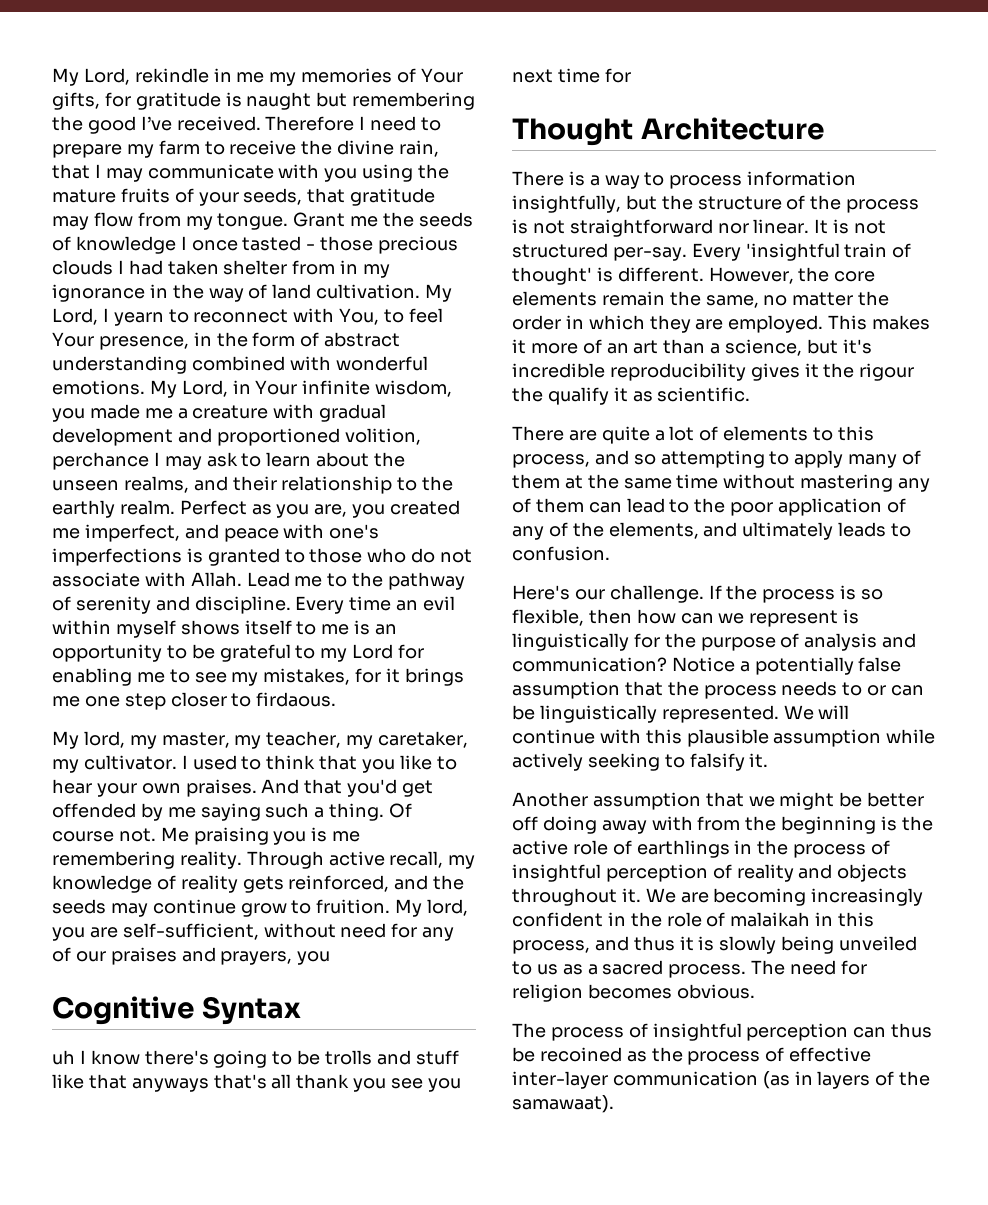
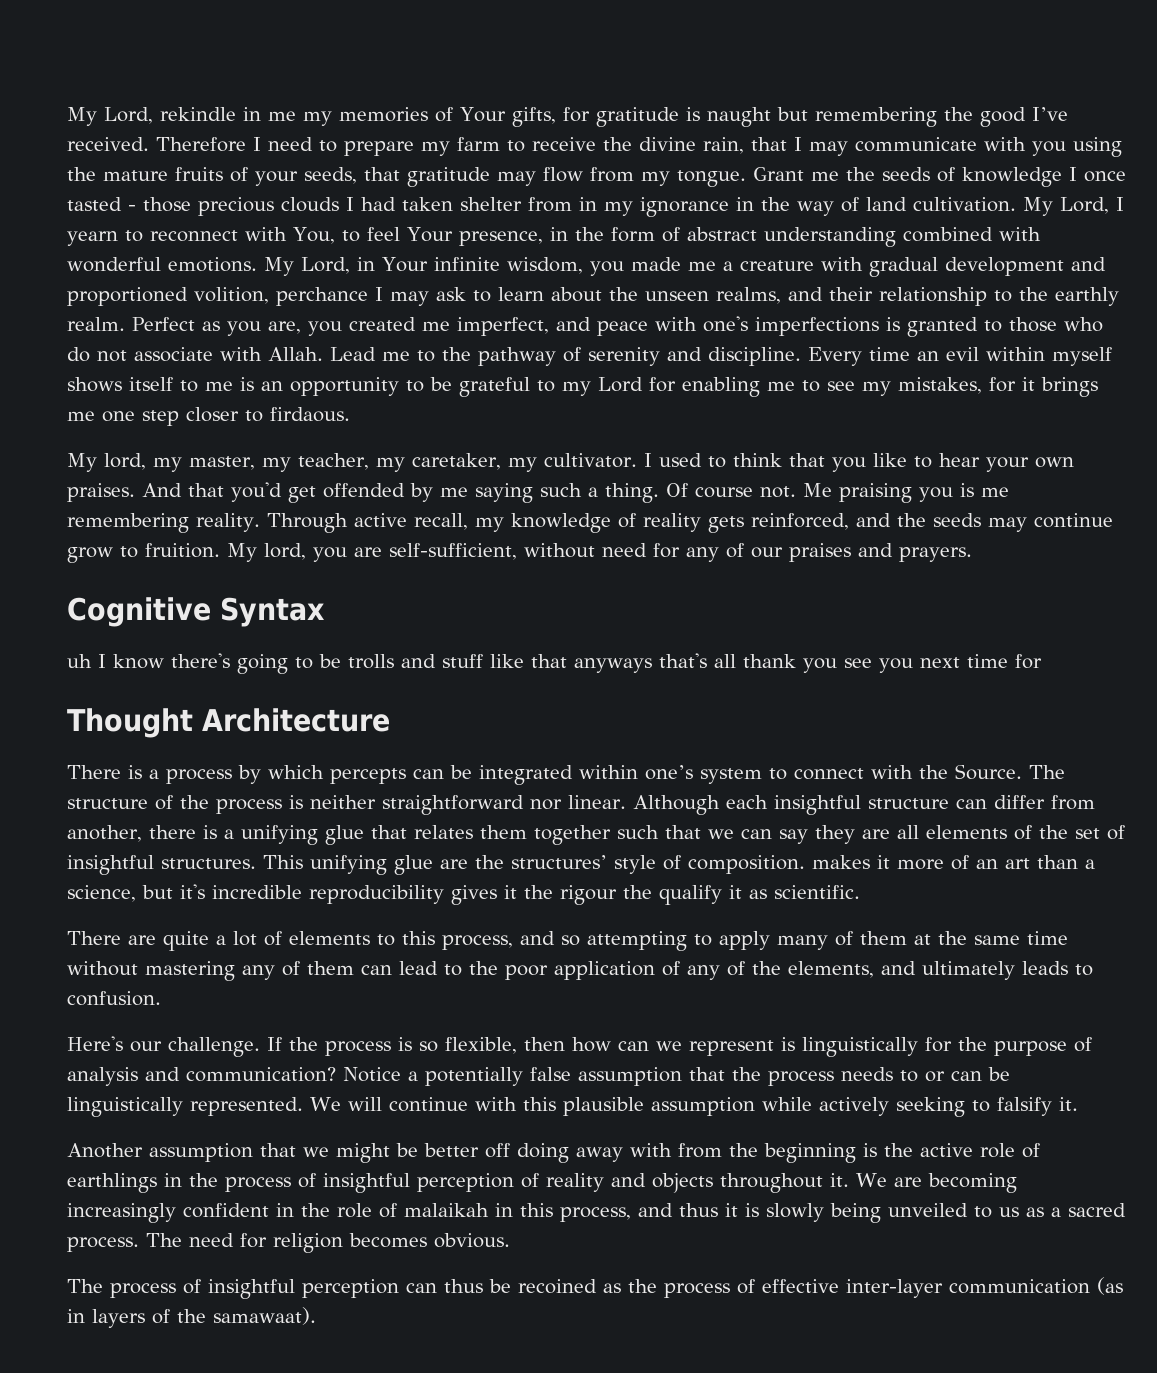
- My lord, you are self-sufficient, without need for any of our praises and prayers, you
+ My lord, you are self-sufficient, without need for any of our praises and prayers.
- There is a way to process information insightfully, but the structure of the process is not straightforward nor linear.
+ There is a process by which percepts can be integrated within one’s system to connect with the Source. The structure of the process is neither straightforward nor linear.
- It is not structured per-say. Every 'insightful train of thought' is different. However, the core elements remain the same, no matter the order in which they are employed. This makes it more of an art than a science, but it's incredible reproducibility gives it the rigour the qualify it as scientific.
+ Although each insightful structure can differ from another, there is a unifying glue that relates them together such that we can say they are all elements of the set of insightful structures. This unifying glue are the structures’ style of composition. makes it more of an art than a science, but it's incredible reproducibility gives it the rigour the qualify it as scientific.

